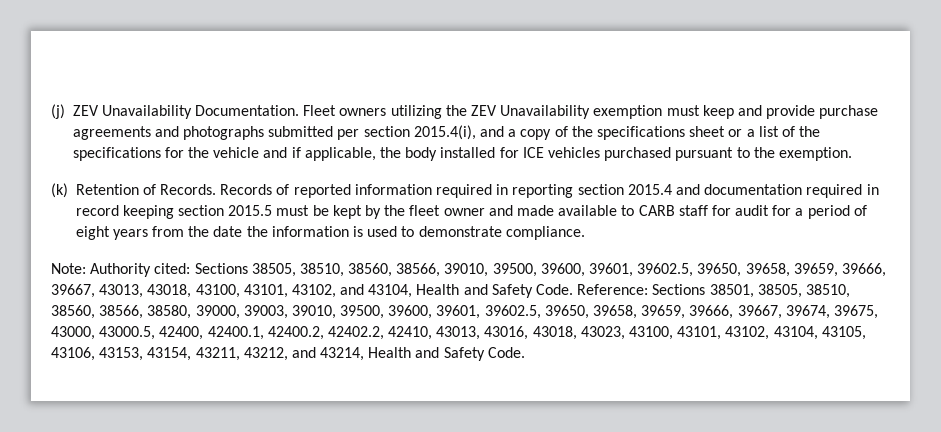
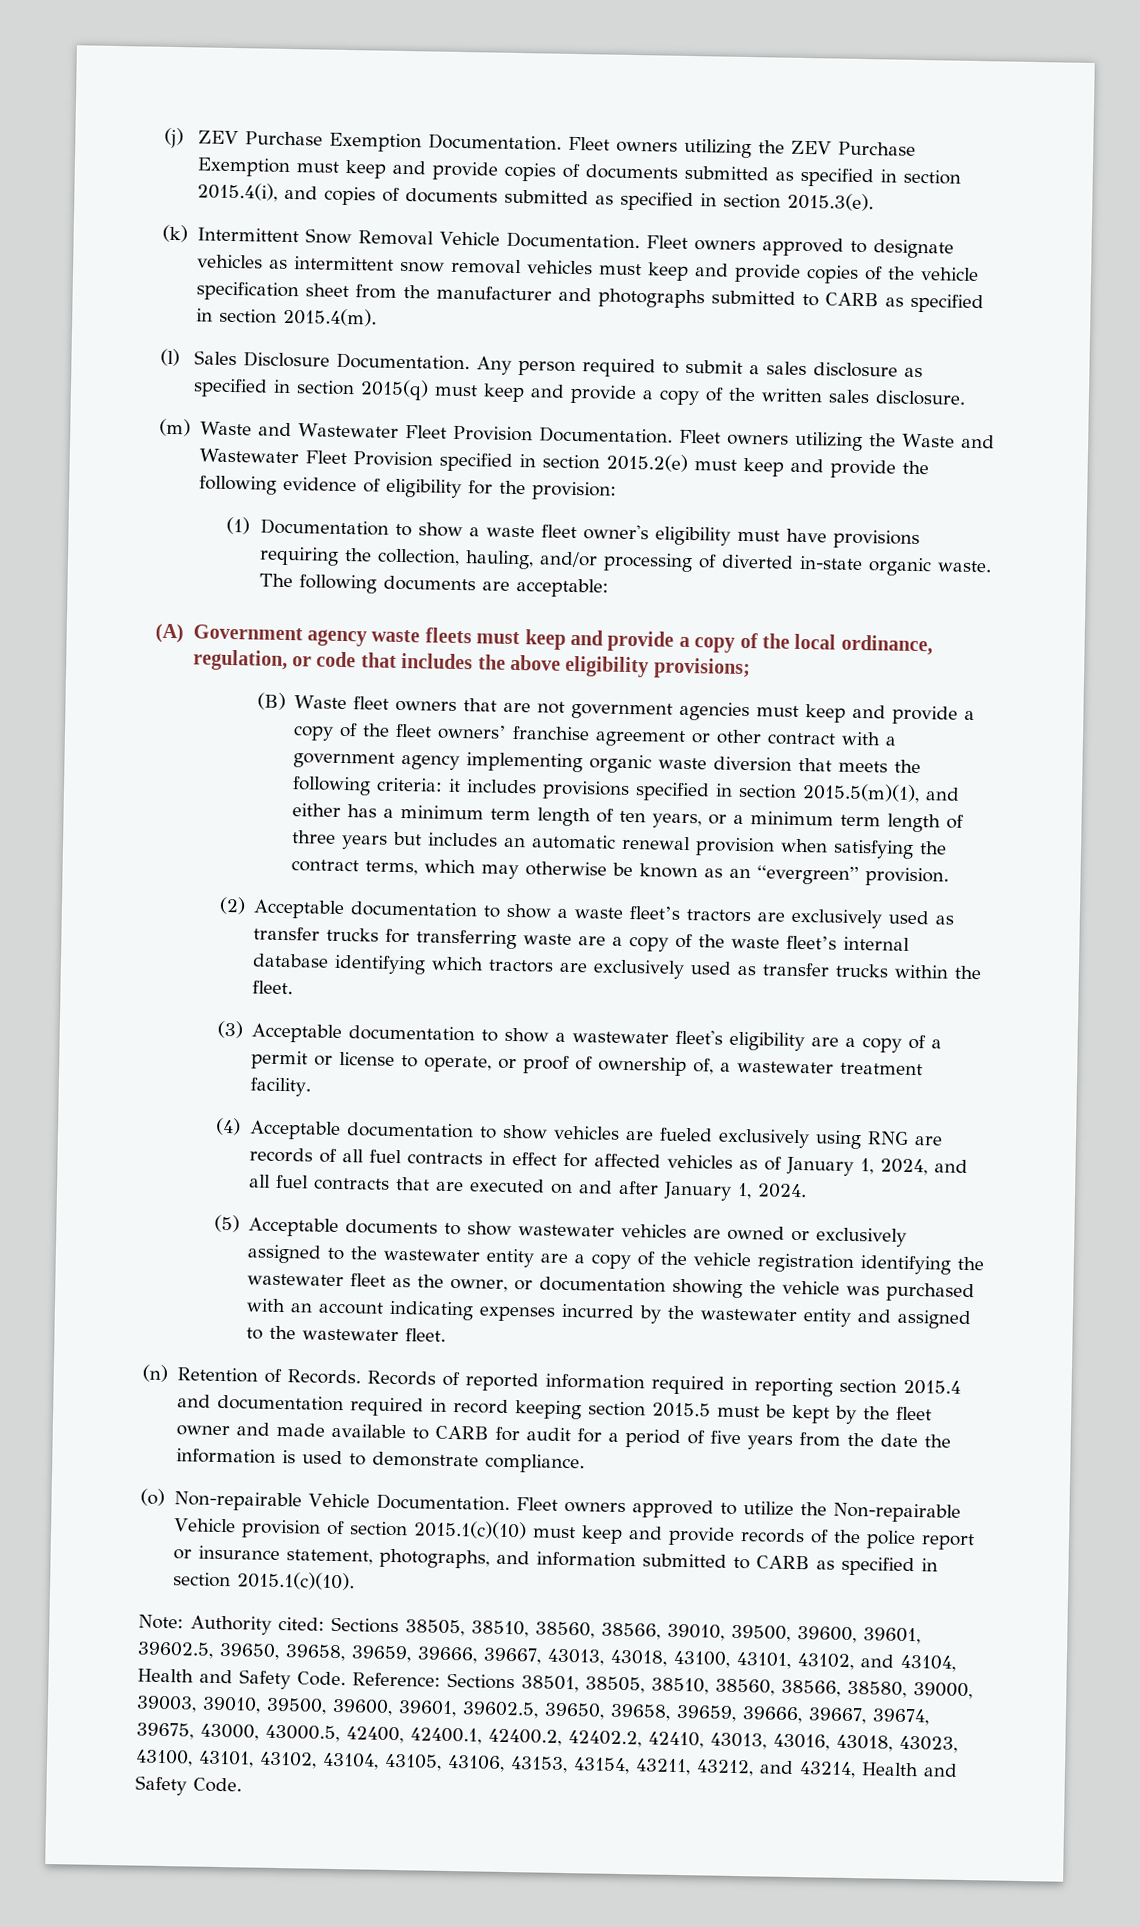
- (j) ZEV Unavailability Documentation.
+ (j) ZEV Purchase Exemption Documentation.
- Fleet owners utilizing the ZEV Unavailability exemption must keep and provide purchase agreements and photographs submitted per section 2015.4(i), and a copy of the specifications sheet or a list of the specifications for the vehicle and if applicable, the body installed for ICE vehicles purchased pursuant to the exemption.
- (k) Retention of Records.
+ Fleet owners utilizing the ZEV Purchase Exemption must keep and provide copies of documents submitted as specified in section 2015.4(i), and copies of documents submitted as specified in section 2015.3(e).
+ (k) Intermittent Snow Removal Vehicle Documentation. Fleet owners approved to designate vehicles as intermittent snow removal vehicles must keep and provide copies of the vehicle specification sheet from the manufacturer and photographs submitted to CARB as specified in section 2015.4(m).
+ (l) Sales Disclosure Documentation. Any person required to submit a sales disclosure as specified in section 2015(q) must keep and provide a copy of the written sales disclosure.
+ (m) Waste and Wastewater Fleet Provision Documentation. Fleet owners utilizing the Waste and Wastewater Fleet Provision specified in section 2015.2(e) must keep and provide the following evidence of eligibility for the provision:
+ (1) Documentation to show a waste fleet owner's eligibility must have provisions requiring the collection, hauling, and/or processing of diverted in-state organic waste. The following documents are acceptable:
+ (A) Government agency waste fleets must keep and provide a copy of the local ordinance, regulation, or code that includes the above eligibility provisions;
+ (B) Waste fleet owners that are not government agencies must keep and provide a copy of the fleet owners’ franchise agreement or other contract with a government agency implementing organic waste diversion that meets the following criteria: it includes provisions specified in section 2015.5(m)(1), and either has a minimum term length of ten years, or a minimum term length of three years but includes an automatic renewal provision when satisfying the contract terms, which may otherwise be known as an “evergreen” provision.
+ (2) Acceptable documentation to show a waste fleet’s tractors are exclusively used as transfer trucks for transferring waste are a copy of the waste fleet’s internal database identifying which tractors are exclusively used as transfer trucks within the fleet.
+ (3) Acceptable documentation to show a wastewater fleet's eligibility are a copy of a permit or license to operate, or proof of ownership of, a wastewater treatment facility.
+ (4) Acceptable documentation to show vehicles are fueled exclusively using RNG are records of all fuel contracts in effect for affected vehicles as of January 1, 2024, and all fuel contracts that are executed on and after January 1, 2024.
+ (5) Acceptable documents to show wastewater vehicles are owned or exclusively assigned to the wastewater entity are a copy of the vehicle registration identifying the wastewater fleet as the owner, or documentation showing the vehicle was purchased with an account indicating expenses incurred by the wastewater entity and assigned to the wastewater fleet.
+ (n) Retention of Records.
- Records of reported information required in reporting section 2015.4 and documentation required in record keeping section 2015.5 must be kept by the fleet owner and made available to CARB staff for audit for a period of eight years from the date the information is used to demonstrate compliance.
+ Records of reported information required in reporting section 2015.4 and documentation required in record keeping section 2015.5 must be kept by the fleet owner and made available to CARB for audit for a period of five years from the date the information is used to demonstrate compliance.
+ (o) Non-repairable Vehicle Documentation. Fleet owners approved to utilize the Non-repairable Vehicle provision of section 2015.1(c)(10) must keep and provide records of the police report or insurance statement, photographs, and information submitted to CARB as specified in section 2015.1(c)(10).

